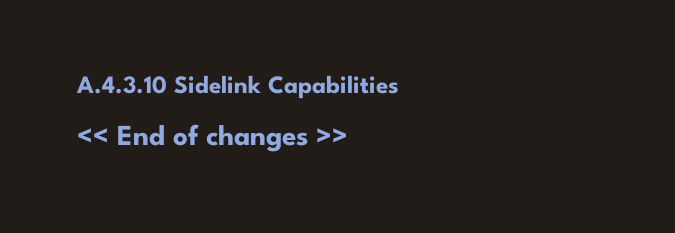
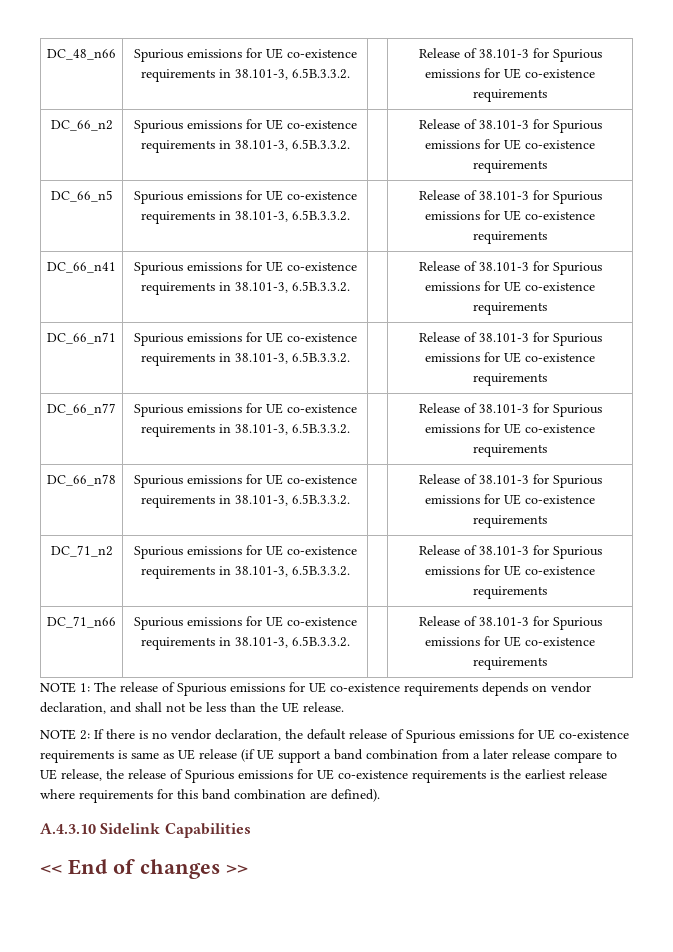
+ DC_48_n66 | Spurious emissions for UE co-existence requirements in 38.101-3, 6.5B.3.3.2. | | Release of 38.101-3 for Spurious emissions for UE co-existence requirements
+ DC_66_n2 | Spurious emissions for UE co-existence requirements in 38.101-3, 6.5B.3.3.2. | | Release of 38.101-3 for Spurious emissions for UE co-existence requirements
+ DC_66_n5 | Spurious emissions for UE co-existence requirements in 38.101-3, 6.5B.3.3.2. | | Release of 38.101-3 for Spurious emissions for UE co-existence requirements
+ DC_66_n41 | Spurious emissions for UE co-existence requirements in 38.101-3, 6.5B.3.3.2. | | Release of 38.101-3 for Spurious emissions for UE co-existence requirements
+ DC_66_n71 | Spurious emissions for UE co-existence requirements in 38.101-3, 6.5B.3.3.2. | | Release of 38.101-3 for Spurious emissions for UE co-existence requirements
+ DC_66_n77 | Spurious emissions for UE co-existence requirements in 38.101-3, 6.5B.3.3.2. | | Release of 38.101-3 for Spurious emissions for UE co-existence requirements
+ DC_66_n78 | Spurious emissions for UE co-existence requirements in 38.101-3, 6.5B.3.3.2. | | Release of 38.101-3 for Spurious emissions for UE co-existence requirements
+ DC_71_n2 | Spurious emissions for UE co-existence requirements in 38.101-3, 6.5B.3.3.2. | | Release of 38.101-3 for Spurious emissions for UE co-existence requirements
+ DC_71_n66 | Spurious emissions for UE co-existence requirements in 38.101-3, 6.5B.3.3.2. | | Release of 38.101-3 for Spurious emissions for UE co-existence requirements
+ NOTE 1: The release of Spurious emissions for UE co-existence requirements depends on vendor declaration, and shall not be less than the UE release.
+ NOTE 2: If there is no vendor declaration, the default release of Spurious emissions for UE co-existence requirements is same as UE release (if UE support a band combination from a later release compare to UE release, the release of Spurious emissions for UE co-existence requirements is the earliest release where requirements for this band combination are defined).

